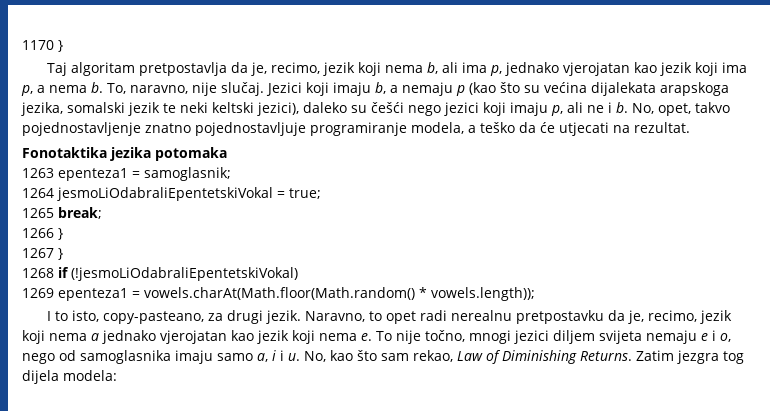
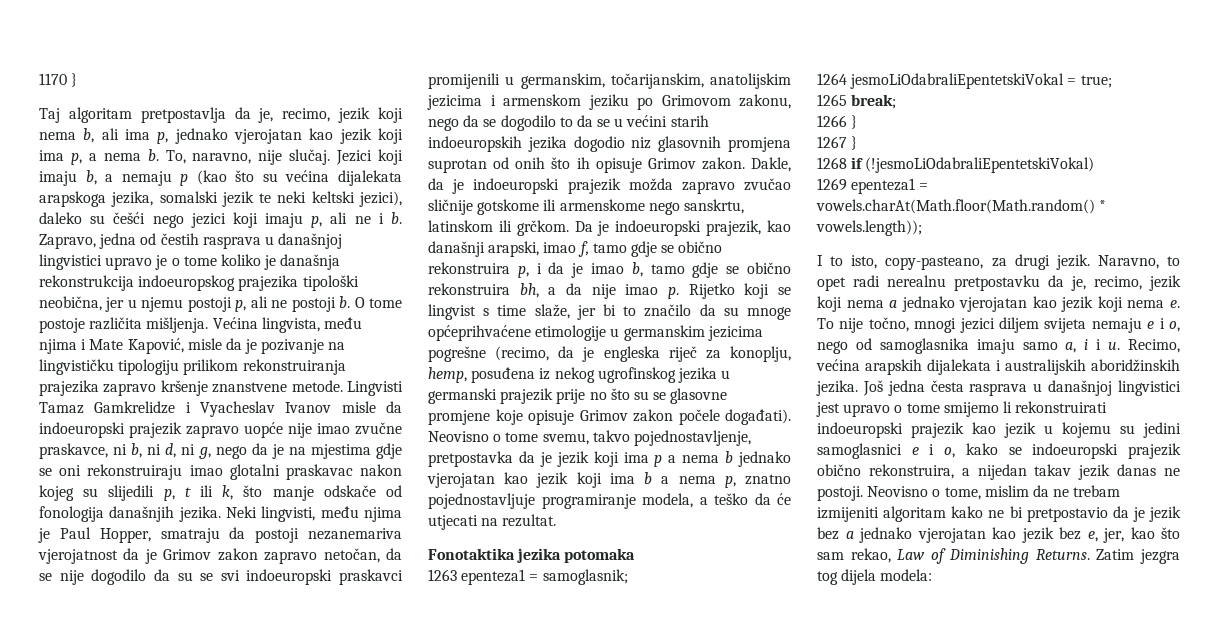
- No, opet, takvo pojednostavljenje znatno pojednostavljuje programiranje modela, a teško da će utjecati na rezultat.
+ Zapravo, jedna od čestih rasprava u današnjoj lingvistici upravo je o tome koliko je današnja rekonstrukcija indoeuropskog prajezika tipološki neobična, jer u njemu postoji p, ali ne postoji b. O tome postoje različita mišljenja. Većina lingvista, među njima i Mate Kapović, misle da je pozivanje na lingvističku tipologiju prilikom rekonstruiranja prajezika zapravo kršenje znanstvene metode. Lingvisti Tamaz Gamkrelidze i Vyacheslav Ivanov misle da indoeuropski prajezik zapravo uopće nije imao zvučne praskavce, ni b, ni d, ni g, nego da je na mjestima gdje se oni rekonstruiraju imao glotalni praskavac nakon kojeg su slijedili p, t ili k, što manje odskače od fonologija današnjih jezika. Neki lingvisti, među njima je Paul Hopper, smatraju da postoji nezanemariva vjerojatnost da je Grimov zakon zapravo netočan, da se nije dogodilo da su se svi indoeuropski praskavci promijenili u germanskim, točarijanskim, anatolijskim jezicima i armenskom jeziku po Grimovom zakonu, nego da se dogodilo to da se u većini starih indoeuropskih jezika dogodio niz glasovnih promjena suprotan od onih što ih opisuje Grimov zakon. Dakle, da je indoeuropski prajezik možda zapravo zvučao sličnije gotskome ili armenskome nego sanskrtu, latinskom ili grčkom. Da je indoeuropski prajezik, kao današnji arapski, imao f, tamo gdje se obično rekonstruira p, i da je imao b, tamo gdje se obično rekonstruira bh, a da nije imao p. Rijetko koji se lingvist s time slaže, jer bi to značilo da su mnoge općeprihvaćene etimologije u germanskim jezicima pogrešne (recimo, da je engleska riječ za konoplju, hemp, posuđena iz nekog ugrofinskog jezika u germanski prajezik prije no što su se glasovne promjene koje opisuje Grimov zakon počele događati). Neovisno o tome svemu, takvo pojednostavljenje, pretpostavka da je jezik koji ima p a nema b jednako vjerojatan kao jezik koji ima b a nema p, znatno pojednostavljuje programiranje modela, a teško da će utjecati na rezultat.
- No, kao što sam rekao, Law of Diminishing Returns.
+ Recimo, većina arapskih dijalekata i australijskih aboridžinskih jezika. Još jedna česta rasprava u današnjoj lingvistici jest upravo o tome smijemo li rekonstruirati indoeuropski prajezik kao jezik u kojemu su jedini samoglasnici e i o, kako se indoeuropski prajezik obično rekonstruira, a nijedan takav jezik danas ne postoji. Neovisno o tome, mislim da ne trebam izmijeniti algoritam kako ne bi pretpostavio da je jezik bez a jednako vjerojatan kao jezik bez e, jer, kao što sam rekao, Law of Diminishing Returns.

